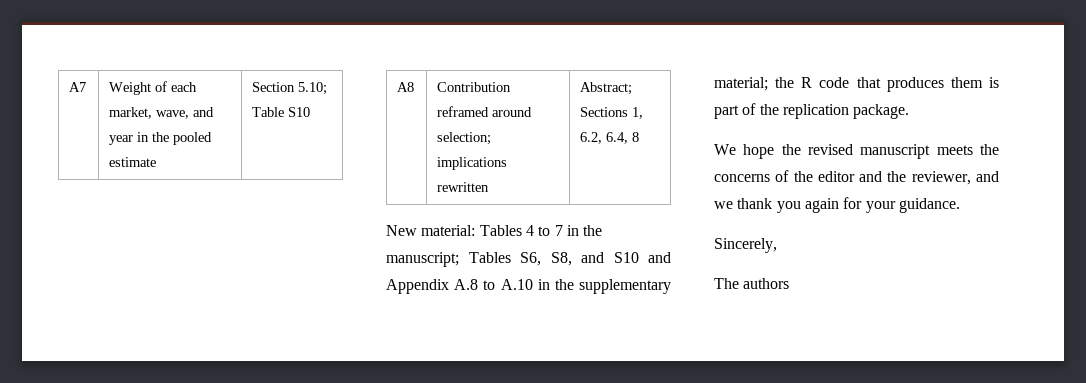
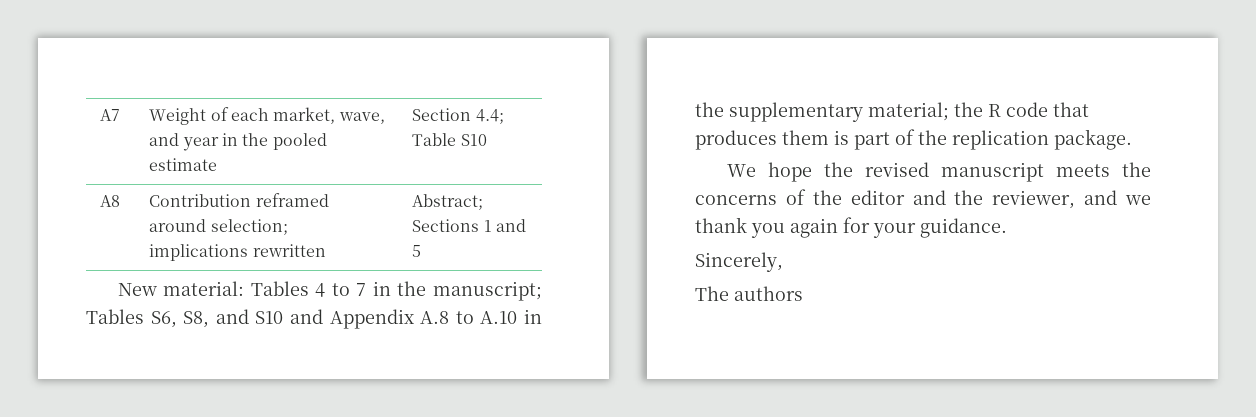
- A7 | Weight of each market, wave, and year in the pooled estimate | Section 5.10; Table S10
+ A7 | Weight of each market, wave, and year in the pooled estimate | Section 4.4; Table S10
- A8 | Contribution reframed around selection; implications rewritten | Abstract; Sections 1, 6.2, 6.4, 8
+ A8 | Contribution reframed around selection; implications rewritten | Abstract; Sections 1 and 5

